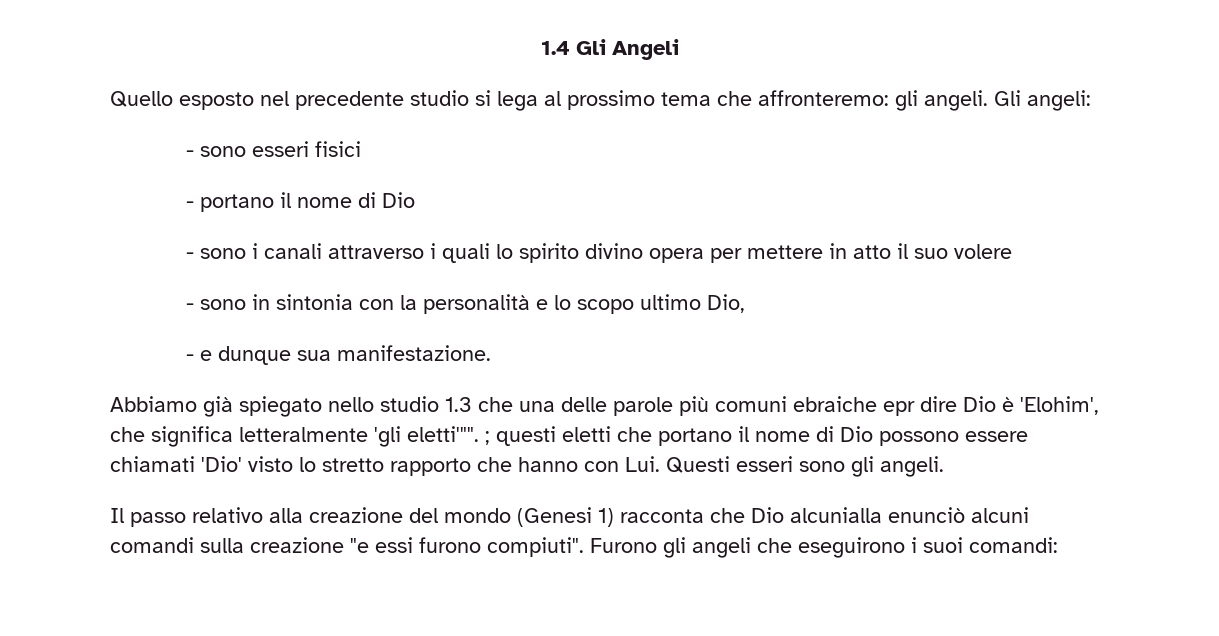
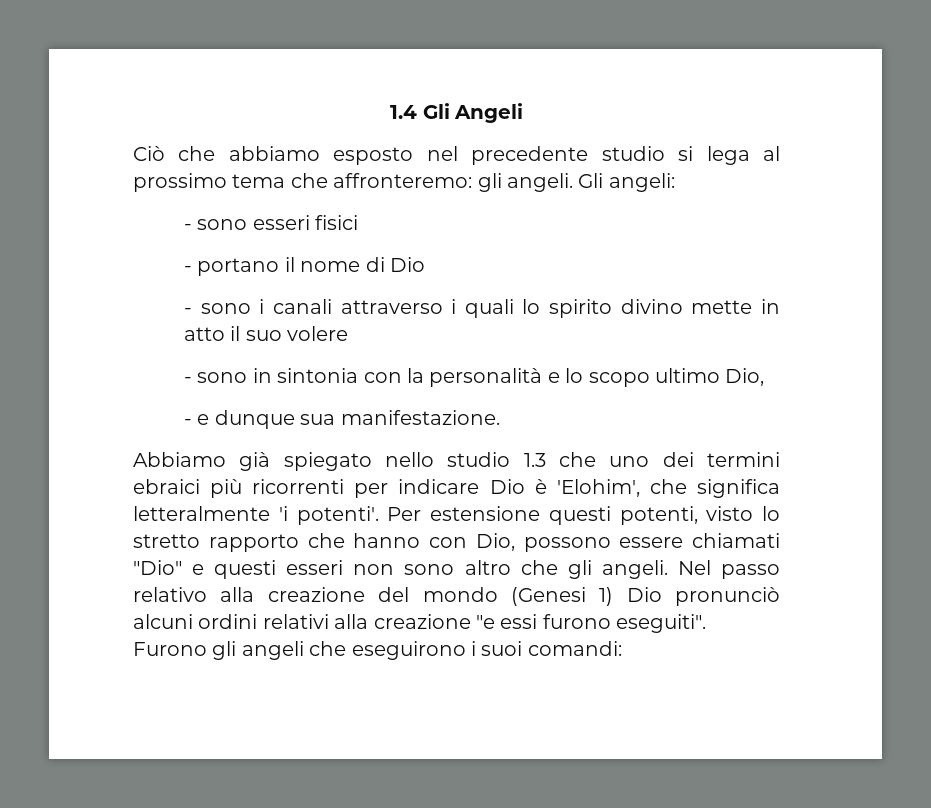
- Quello esposto nel precedente studio si lega al prossimo tema che affronteremo: gli angeli.
+ Ciò che abbiamo esposto nel precedente studio si lega al prossimo tema che affronteremo: gli angeli.
- - sono i canali attraverso i quali lo spirito divino opera per mettere in atto il suo volere
+ - sono i canali attraverso i quali lo spirito divino mette in atto il suo volere
- Abbiamo già spiegato nello studio 1.3 che una delle parole più comuni ebraiche epr dire Dio è 'Elohim', che significa letteralmente 'gli eletti'"". ; questi eletti che portano il nome di Dio possono essere chiamati 'Dio' visto lo stretto rapporto che hanno con Lui. Questi esseri sono gli angeli.
- Il passo relativo alla creazione del mondo (Genesi 1) racconta che Dio alcunialla enunciò alcuni comandi sulla creazione "e essi furono compiuti".
+ Abbiamo già spiegato nello studio 1.3 che uno dei termini ebraici più ricorrenti per indicare Dio è 'Elohim', che significa letteralmente 'i potenti'. Per estensione questi potenti, visto lo stretto rapporto che hanno con Dio, possono essere chiamati "Dio" e questi esseri non sono altro che gli angeli. Nel passo relativo alla creazione del mondo (Genesi 1) Dio pronunciò alcuni ordini relativi alla creazione "e essi furono eseguiti".

